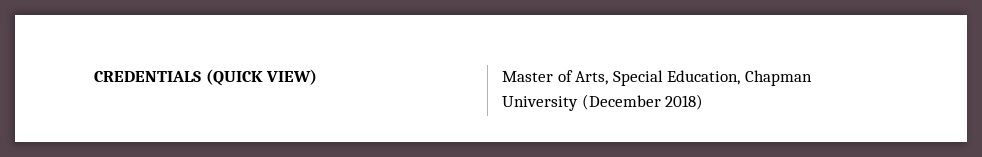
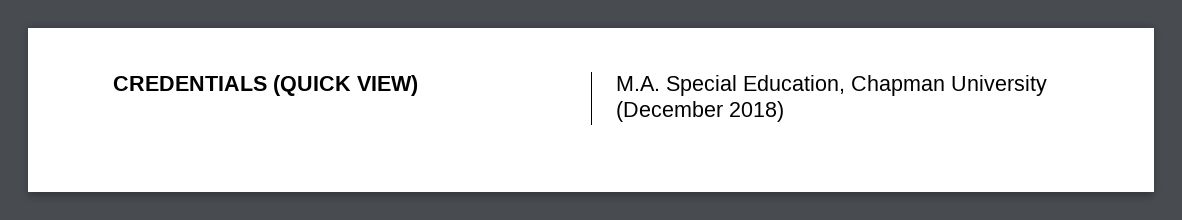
- Master of Arts, Special Education, Chapman University (December 2018)
+ M.A. Special Education, Chapman University (December 2018)

